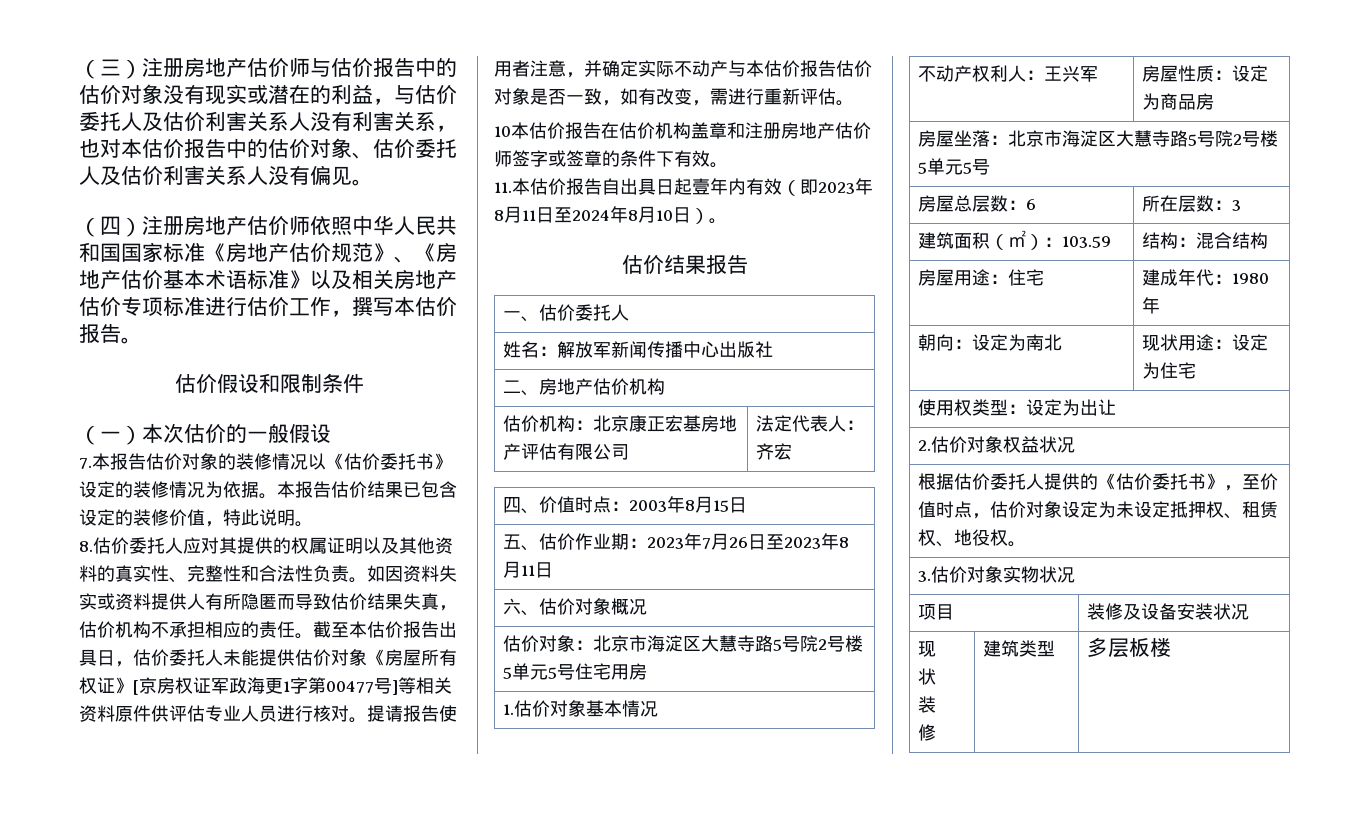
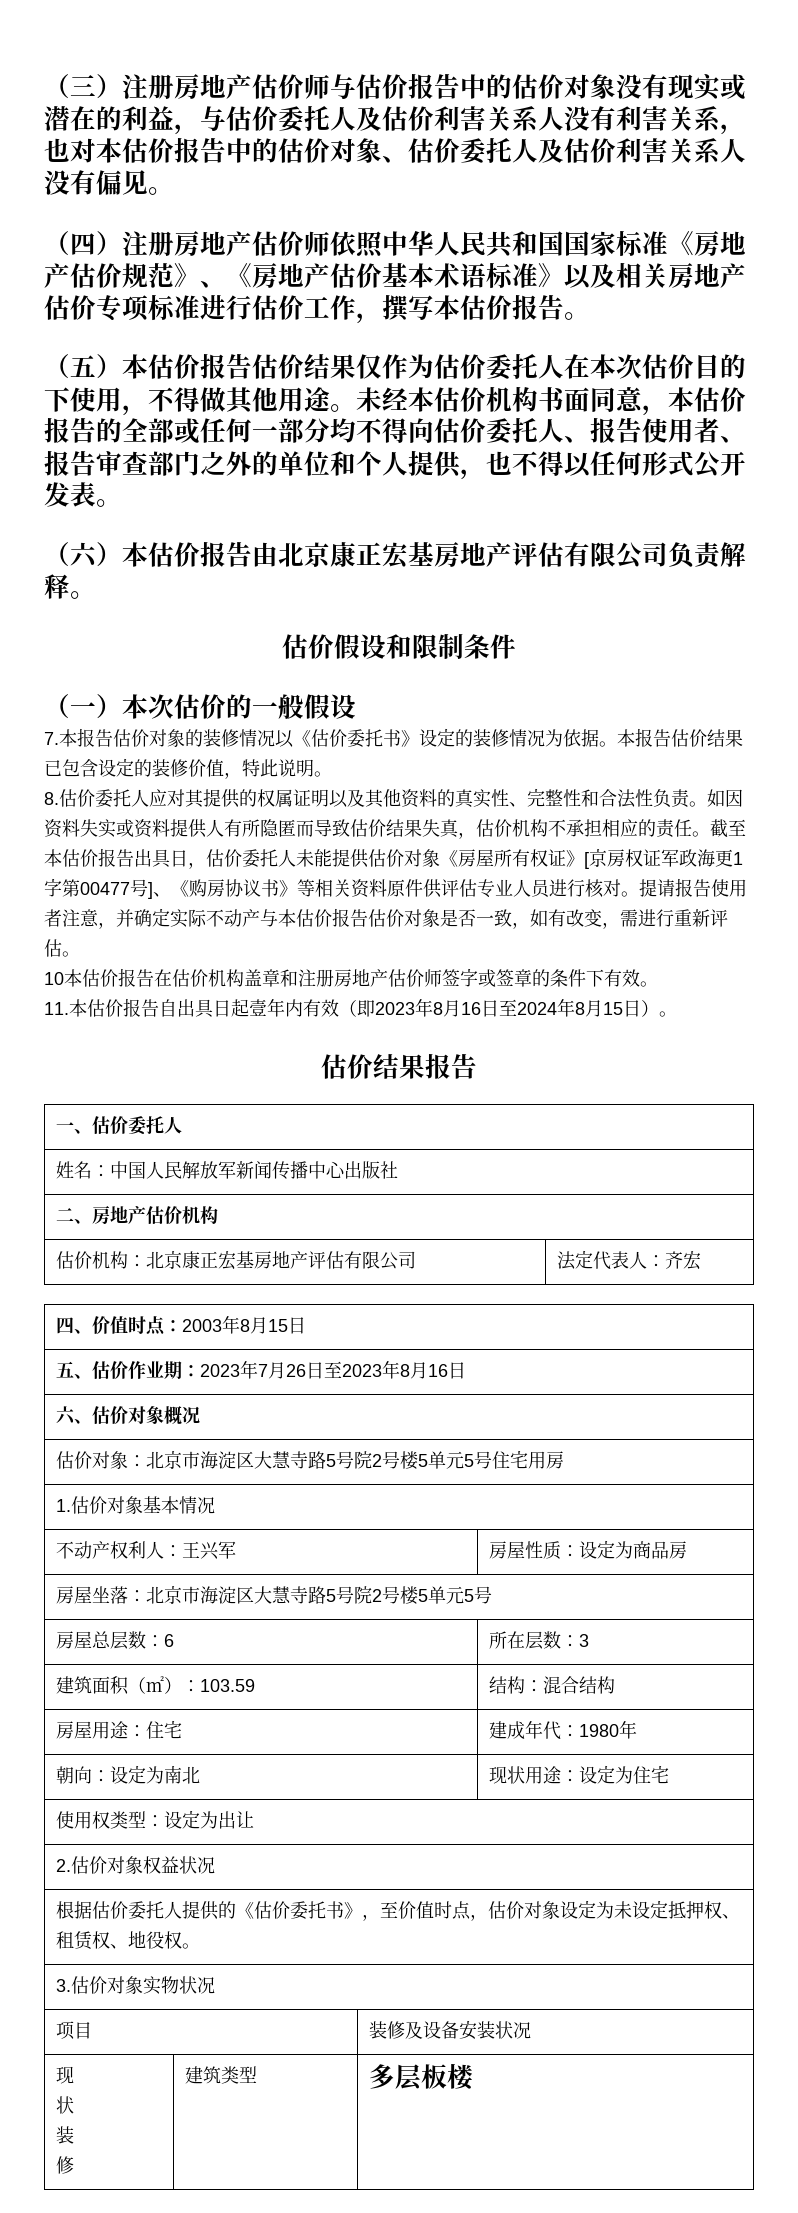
+ （五）本估价报告估价结果仅作为估价委托人在本次估价目的下使用，不得做其他用途。未经本估价机构书面同意，本估价报告的全部或任何一部分均不得向估价委托人、报告使用者、报告审查部门之外的单位和个人提供，也不得以任何形式公开发表。
+ （六）本估价报告由北京康正宏基房地产评估有限公司负责解释。
- 截至本估价报告出具日，估价委托人未能提供估价对象《房屋所有权证》[京房权证军政海更1字第00477号]等相关资料原件供评估专业人员进行核对。
+ 截至本估价报告出具日，估价委托人未能提供估价对象《房屋所有权证》[京房权证军政海更1字第00477号]、《购房协议书》等相关资料原件供评估专业人员进行核对。
- 11.本估价报告自出具日起壹年内有效（即2023年8月11日至2024年8月10日）。
+ 11.本估价报告自出具日起壹年内有效（即2023年8月16日至2024年8月15日）。
- 姓名：解放军新闻传播中心出版社
+ 姓名：中国人民解放军新闻传播中心出版社
- 五、估价作业期：2023年7月26日至2023年8月11日
+ 五、估价作业期：2023年7月26日至2023年8月16日

